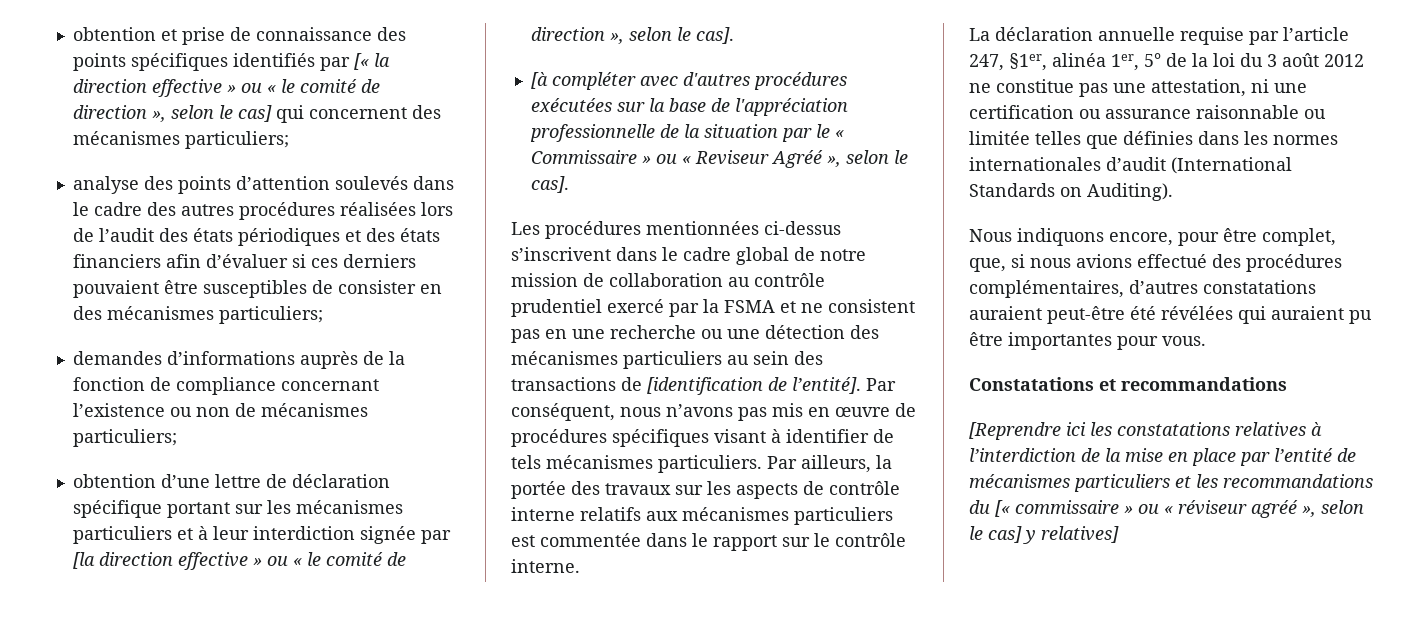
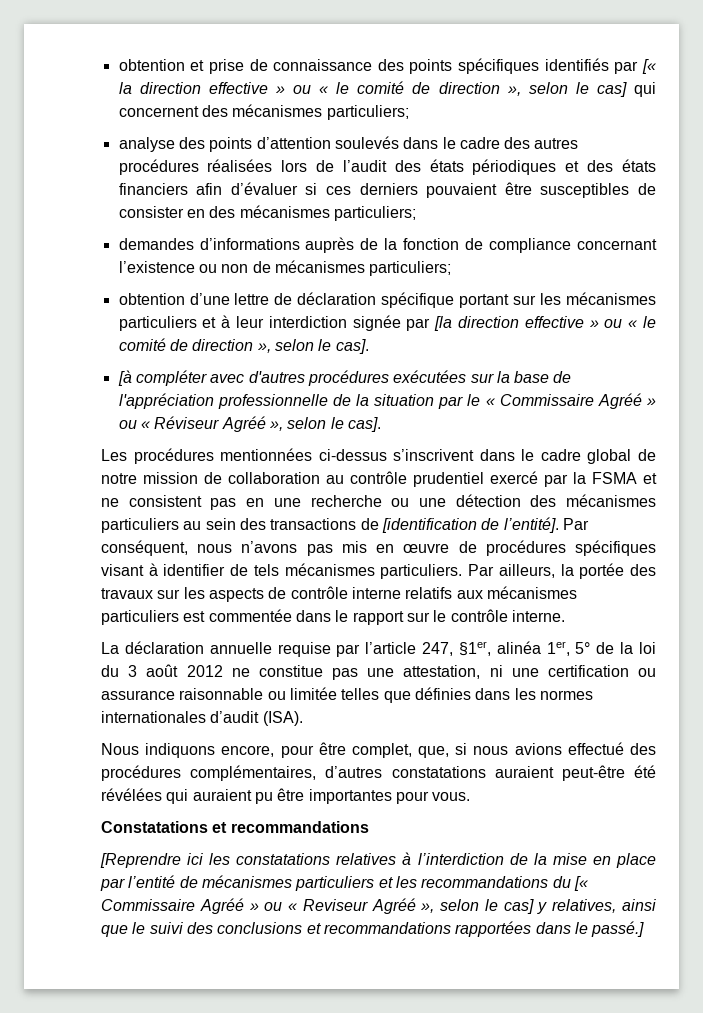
- [à compléter avec d'autres procédures exécutées sur la base de l'appréciation professionnelle de la situation par le « Commissaire » ou « Reviseur Agréé », selon le cas].
+ [à compléter avec d'autres procédures exécutées sur la base de l'appréciation professionnelle de la situation par le « Commissaire Agréé » ou « Réviseur Agréé », selon le cas].
- La déclaration annuelle requise par l’article 247, §1er, alinéa 1er, 5° de la loi du 3 août 2012 ne constitue pas une attestation, ni une certification ou assurance raisonnable ou limitée telles que définies dans les normes internationales d’audit (International Standards on Auditing).
+ La déclaration annuelle requise par l’article 247, §1er, alinéa 1er, 5° de la loi du 3 août 2012 ne constitue pas une attestation, ni une certification ou assurance raisonnable ou limitée telles que définies dans les normes internationales d’audit (ISA).
- [Reprendre ici les constatations relatives à l’interdiction de la mise en place par l’entité de mécanismes particuliers et les recommandations du [« commissaire » ou « réviseur agréé », selon le cas] y relatives]
+ [Reprendre ici les constatations relatives à l’interdiction de la mise en place par l’entité de mécanismes particuliers et les recommandations du [« Commissaire Agréé » ou « Reviseur Agréé », selon le cas] y relatives, ainsi que le suivi des conclusions et recommandations rapportées dans le passé.]

